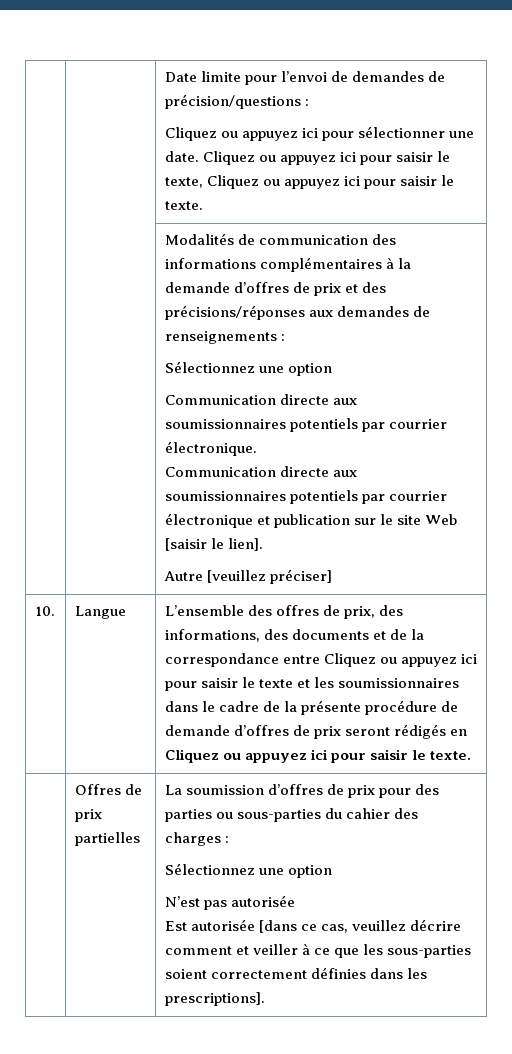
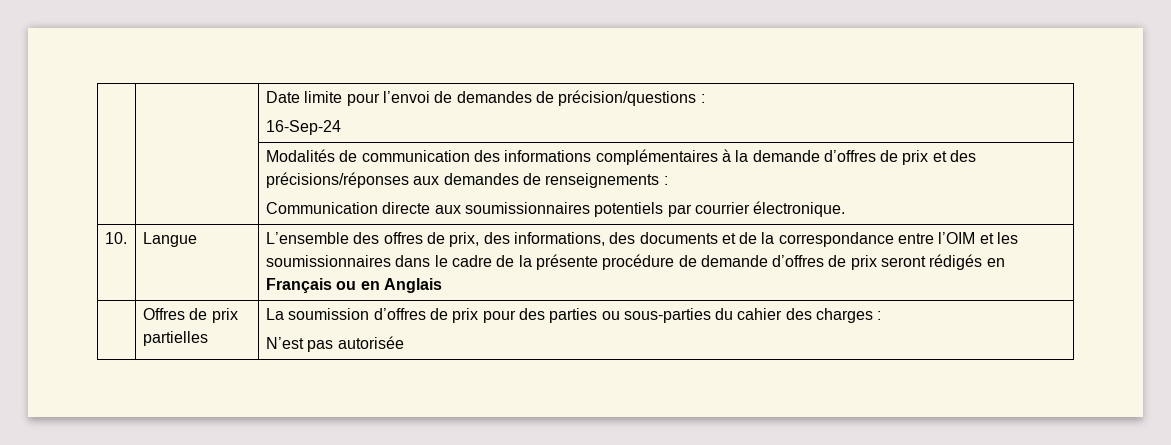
  | | Date limite pour l’envoi de demandes de précision/questions :
- Cliquez ou appuyez ici pour sélectionner une date. Cliquez ou appuyez ici pour saisir le texte, Cliquez ou appuyez ici pour saisir le texte.
+ 16-Sep-24
  Modalités de communication des informations complémentaires à la demande d’offres de prix et des précisions/réponses aux demandes de renseignements :
- Sélectionnez une option
- Communication directe aux soumissionnaires potentiels par courrier électronique et publication sur le site Web [saisir le lien].
- Autre [veuillez préciser]
- L’ensemble des offres de prix, des informations, des documents et de la correspondance entre Cliquez ou appuyez ici pour saisir le texte et les soumissionnaires dans le cadre de la présente procédure de demande d’offres de prix seront rédigés en Cliquez ou appuyez ici pour saisir le texte.
+ L’ensemble des offres de prix, des informations, des documents et de la correspondance entre l’OIM et les soumissionnaires dans le cadre de la présente procédure de demande d’offres de prix seront rédigés en Français ou en Anglais
  La soumission d’offres de prix pour des parties ou sous-parties du cahier des charges :
- Sélectionnez une option
- Est autorisée [dans ce cas, veuillez décrire comment et veiller à ce que les sous-parties soient correctement définies dans les prescriptions].

